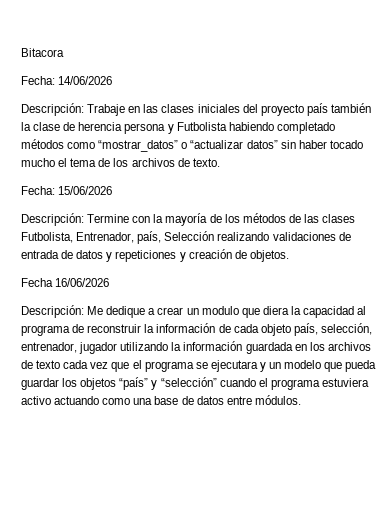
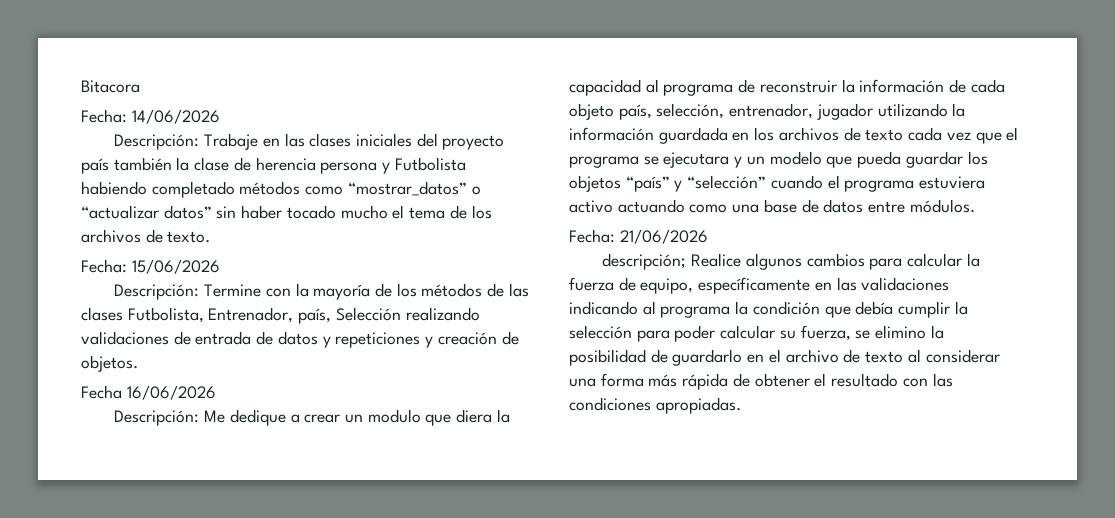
+ Fecha: 21/06/2026
+ descripción; Realice algunos cambios para calcular la fuerza de equipo, específicamente en las validaciones indicando al programa la condición que debía cumplir la selección para poder calcular su fuerza, se elimino la posibilidad de guardarlo en el archivo de texto al considerar una forma más rápida de obtener el resultado con las condiciones apropiadas.

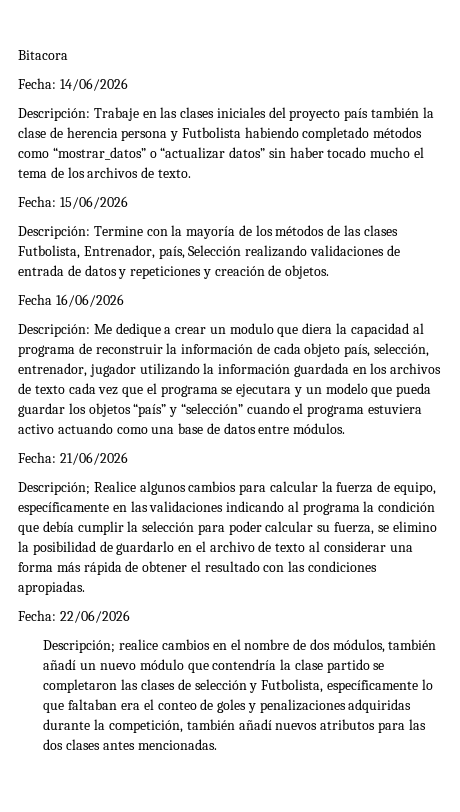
- descripción; Realice algunos cambios para calcular la fuerza de equipo, específicamente en las validaciones indicando al programa la condición que debía cumplir la selección para poder calcular su fuerza, se elimino la posibilidad de guardarlo en el archivo de texto al considerar una forma más rápida de obtener el resultado con las condiciones apropiadas.
+ Descripción; Realice algunos cambios para calcular la fuerza de equipo, específicamente en las validaciones indicando al programa la condición que debía cumplir la selección para poder calcular su fuerza, se elimino la posibilidad de guardarlo en el archivo de texto al considerar una forma más rápida de obtener el resultado con las condiciones apropiadas.
+ Fecha: 22/06/2026
+ Descripción; realice cambios en el nombre de dos módulos, también añadí un nuevo módulo que contendría la clase partido se completaron las clases de selección y Futbolista, específicamente lo que faltaban era el conteo de goles y penalizaciones adquiridas durante la competición, también añadí nuevos atributos para las dos clases antes mencionadas.

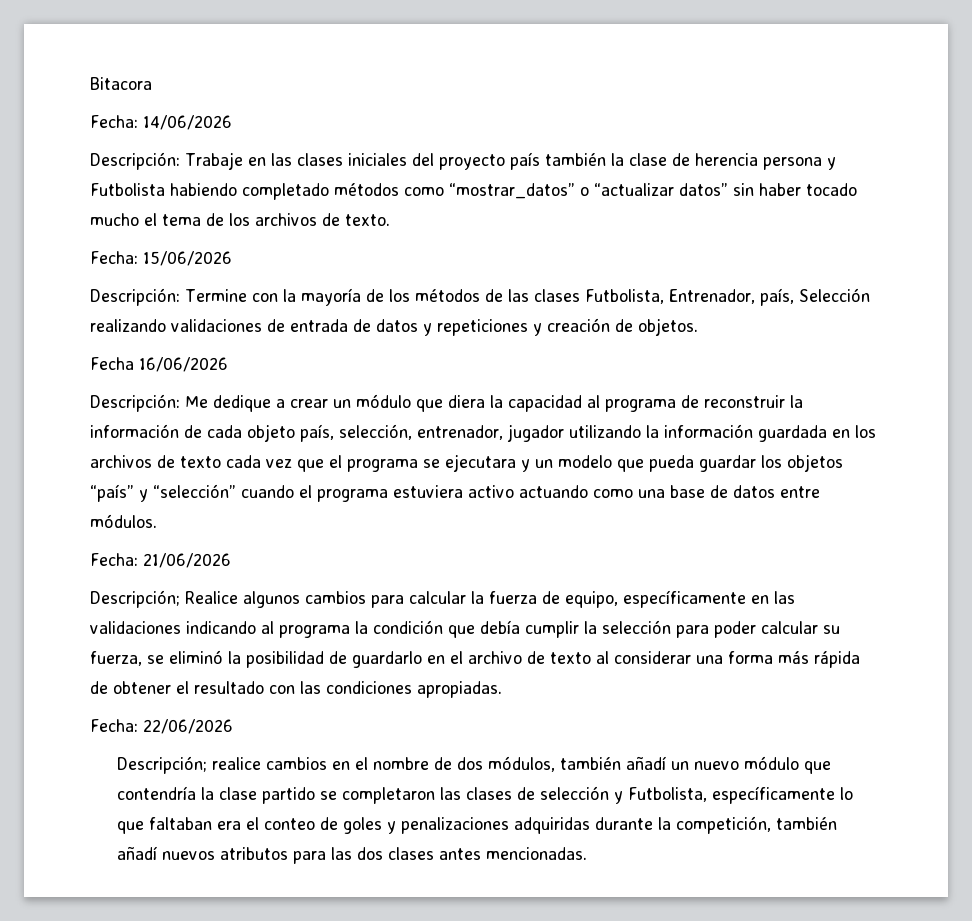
- Me dedique a crear un modulo que diera la capacidad al programa de reconstruir la información de cada objeto país, selección, entrenador, jugador utilizando la información guardada en los archivos de texto cada vez que el programa se ejecutara y un modelo que pueda guardar los objetos “país” y “selección” cuando el programa estuviera activo actuando como una base de datos entre módulos.
+ Me dedique a crear un módulo que diera la capacidad al programa de reconstruir la información de cada objeto país, selección, entrenador, jugador utilizando la información guardada en los archivos de texto cada vez que el programa se ejecutara y un modelo que pueda guardar los objetos “país” y “selección” cuando el programa estuviera activo actuando como una base de datos entre módulos.
- Descripción; Realice algunos cambios para calcular la fuerza de equipo, específicamente en las validaciones indicando al programa la condición que debía cumplir la selección para poder calcular su fuerza, se elimino la posibilidad de guardarlo en el archivo de texto al considerar una forma más rápida de obtener el resultado con las condiciones apropiadas.
+ Descripción; Realice algunos cambios para calcular la fuerza de equipo, específicamente en las validaciones indicando al programa la condición que debía cumplir la selección para poder calcular su fuerza, se eliminó la posibilidad de guardarlo en el archivo de texto al considerar una forma más rápida de obtener el resultado con las condiciones apropiadas.

